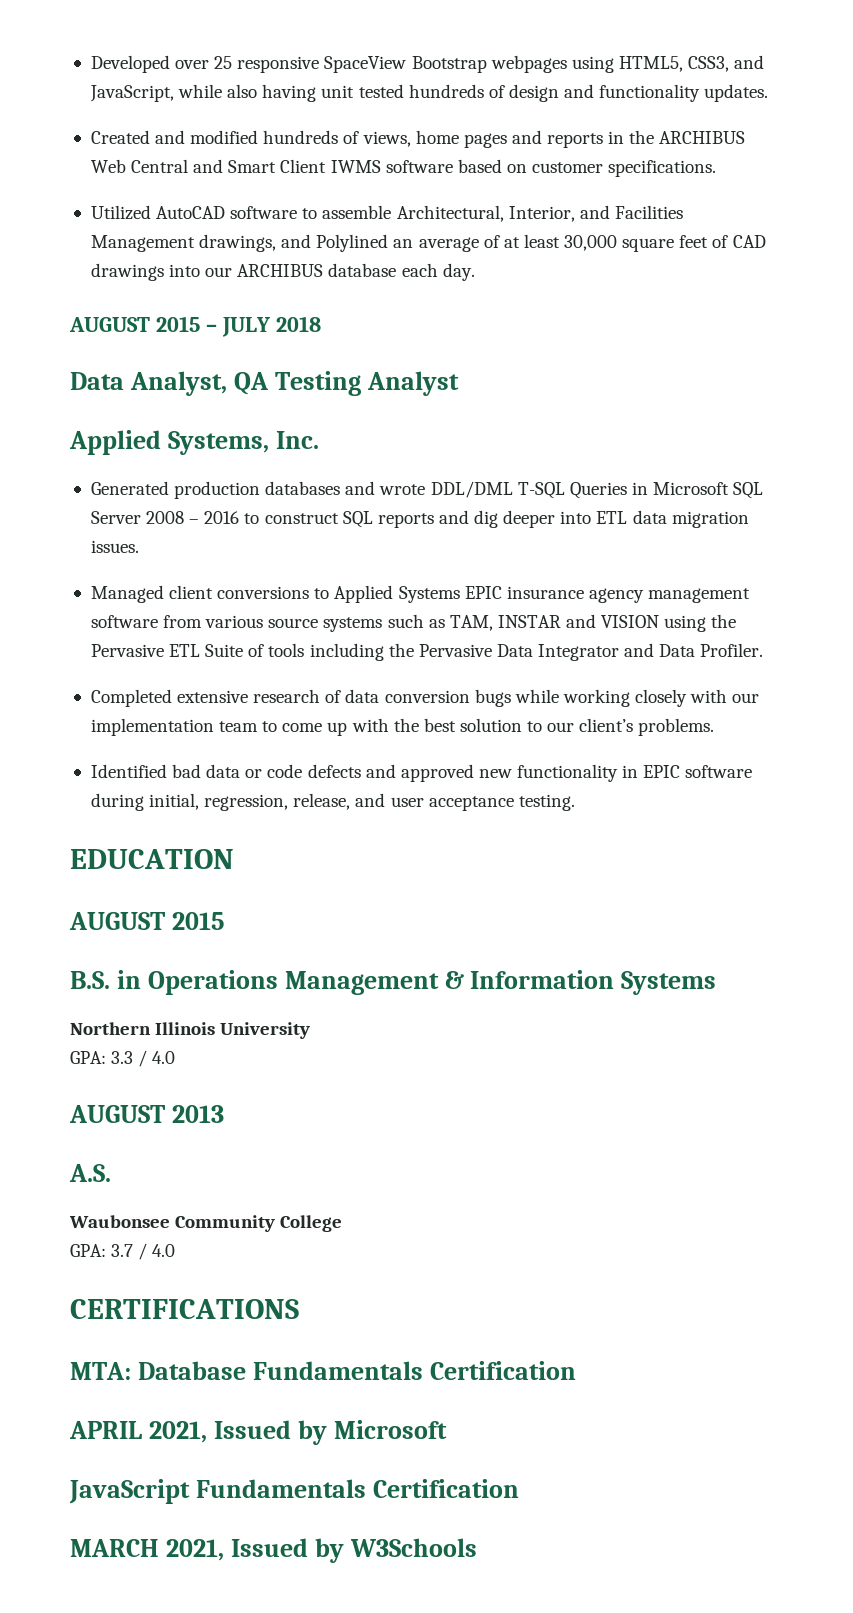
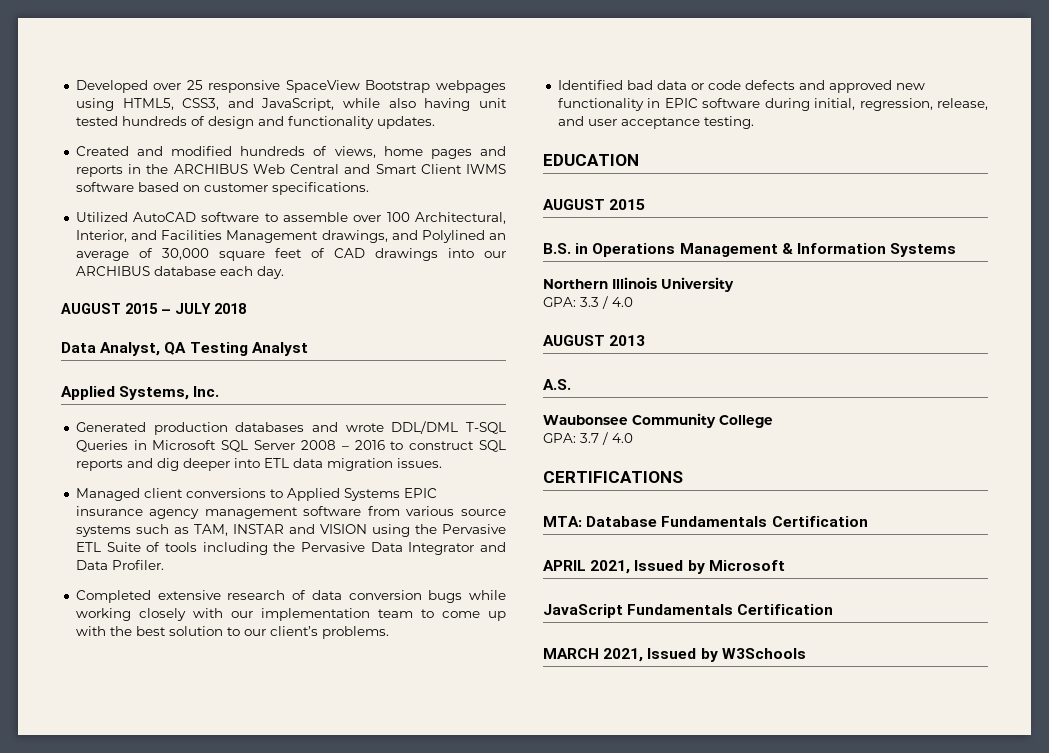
- Utilized AutoCAD software to assemble Architectural, Interior, and Facilities Management drawings, and Polylined an average of at least 30,000 square feet of CAD drawings into our ARCHIBUS database each day.
+ Utilized AutoCAD software to assemble over 100 Architectural, Interior, and Facilities Management drawings, and Polylined an average of 30,000 square feet of CAD drawings into our ARCHIBUS database each day.

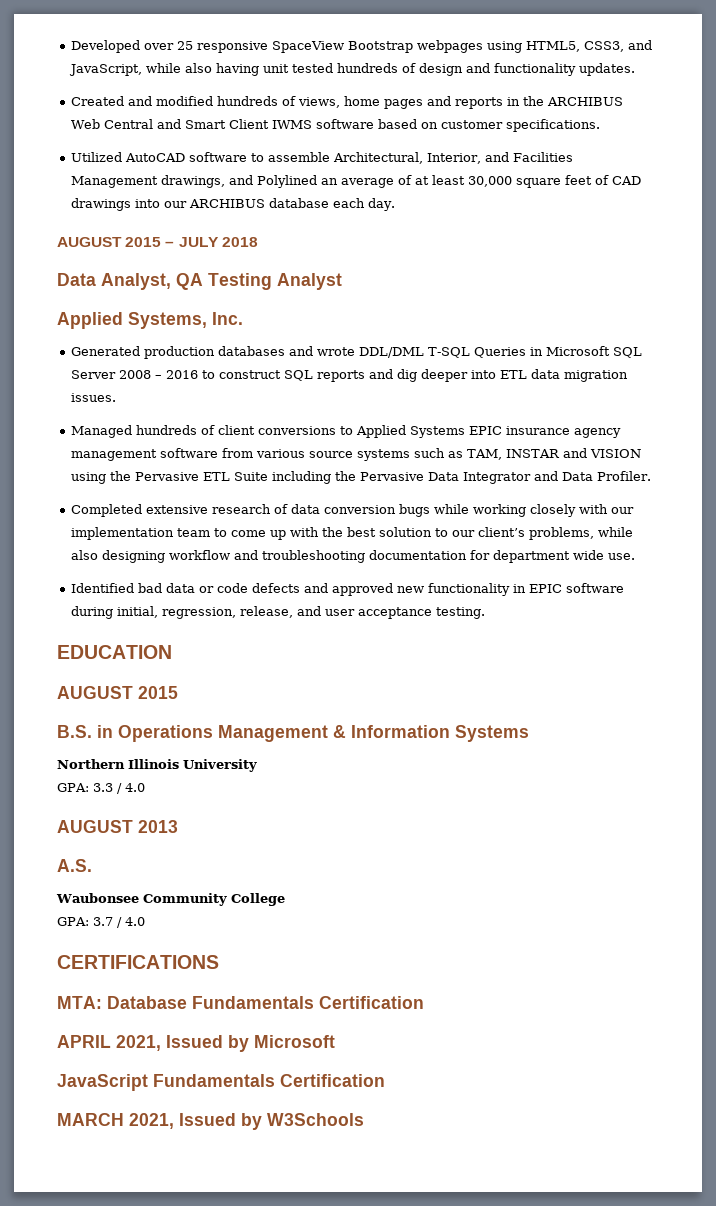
- Utilized AutoCAD software to assemble over 100 Architectural, Interior, and Facilities Management drawings, and Polylined an average of 30,000 square feet of CAD drawings into our ARCHIBUS database each day.
+ Utilized AutoCAD software to assemble Architectural, Interior, and Facilities Management drawings, and Polylined an average of at least 30,000 square feet of CAD drawings into our ARCHIBUS database each day.
- Managed client conversions to Applied Systems EPIC insurance agency management software from various source systems such as TAM, INSTAR and VISION using the Pervasive ETL Suite of tools including the Pervasive Data Integrator and Data Profiler.
+ Managed hundreds of client conversions to Applied Systems EPIC insurance agency management software from various source systems such as TAM, INSTAR and VISION using the Pervasive ETL Suite including the Pervasive Data Integrator and Data Profiler.
- Completed extensive research of data conversion bugs while working closely with our implementation team to come up with the best solution to our client’s problems.
+ Completed extensive research of data conversion bugs while working closely with our implementation team to come up with the best solution to our client’s problems, while also designing workflow and troubleshooting documentation for department wide use.

